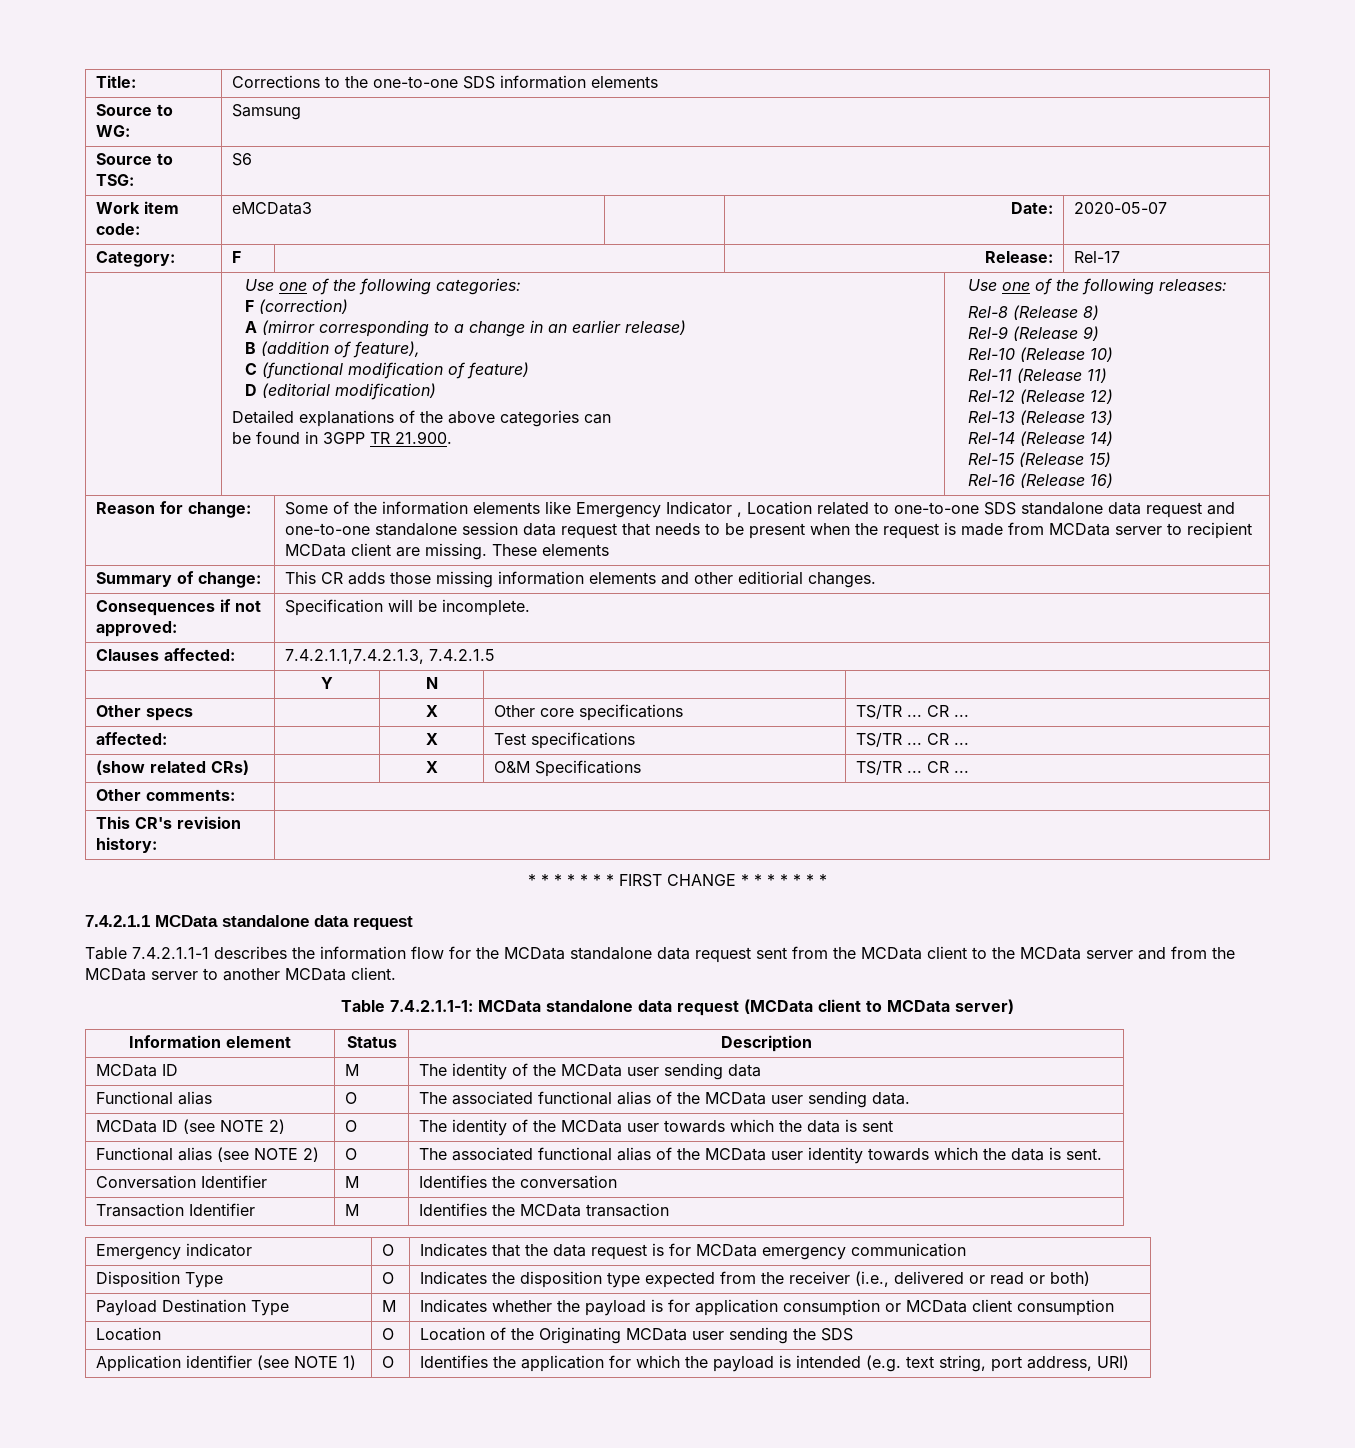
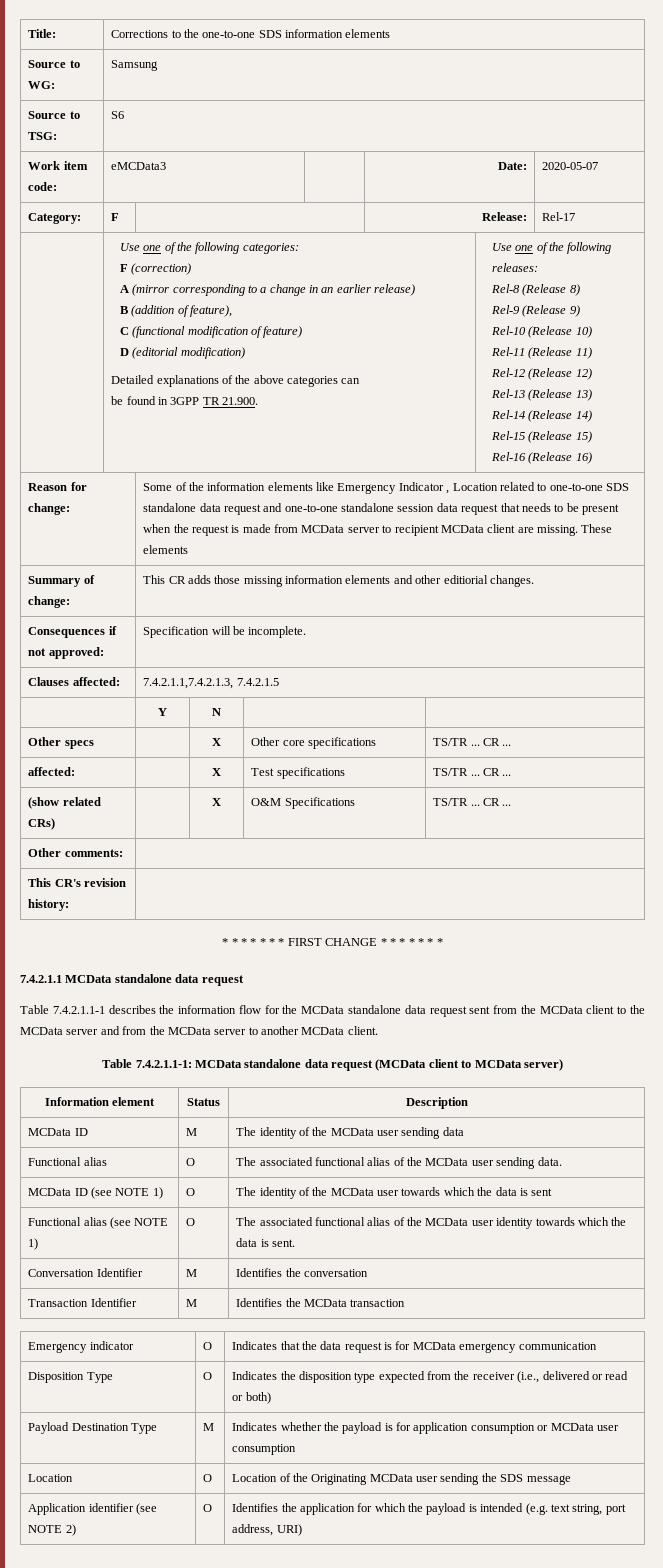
- MCData ID (see NOTE 2) | O | The identity of the MCData user towards which the data is sent
+ MCData ID (see NOTE 1) | O | The identity of the MCData user towards which the data is sent
- Functional alias (see NOTE 2) | O | The associated functional alias of the MCData user identity towards which the data is sent.
+ Functional alias (see NOTE 1) | O | The associated functional alias of the MCData user identity towards which the data is sent.
- Payload Destination Type | M | Indicates whether the payload is for application consumption or MCData client consumption
+ Payload Destination Type | M | Indicates whether the payload is for application consumption or MCData user consumption
- Location | O | Location of the Originating MCData user sending the SDS
+ Location | O | Location of the Originating MCData user sending the SDS message
- Application identifier (see NOTE 1) | O | Identifies the application for which the payload is intended (e.g. text string, port address, URI)
+ Application identifier (see NOTE 2) | O | Identifies the application for which the payload is intended (e.g. text string, port address, URI)

